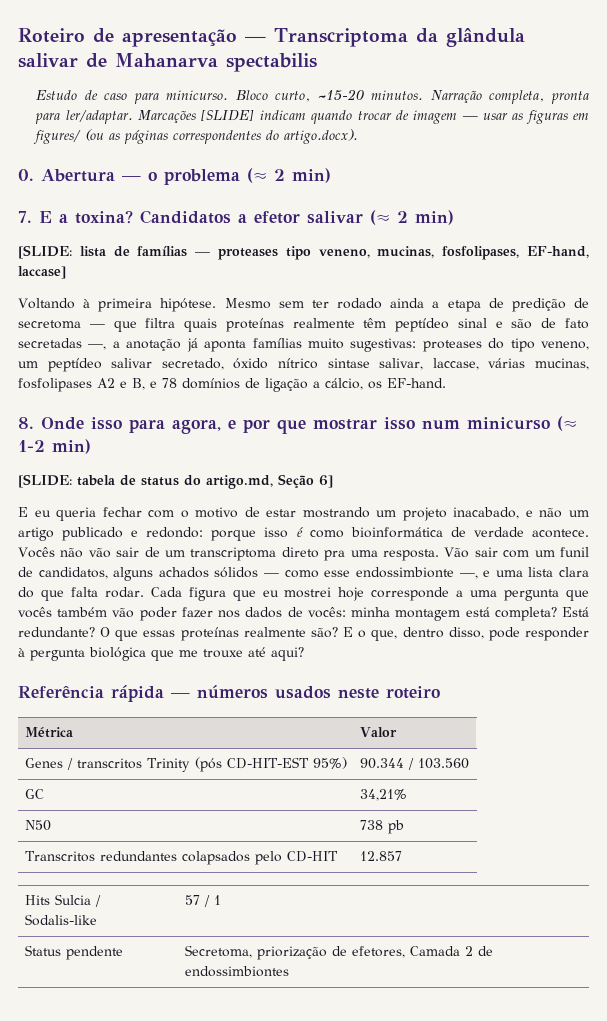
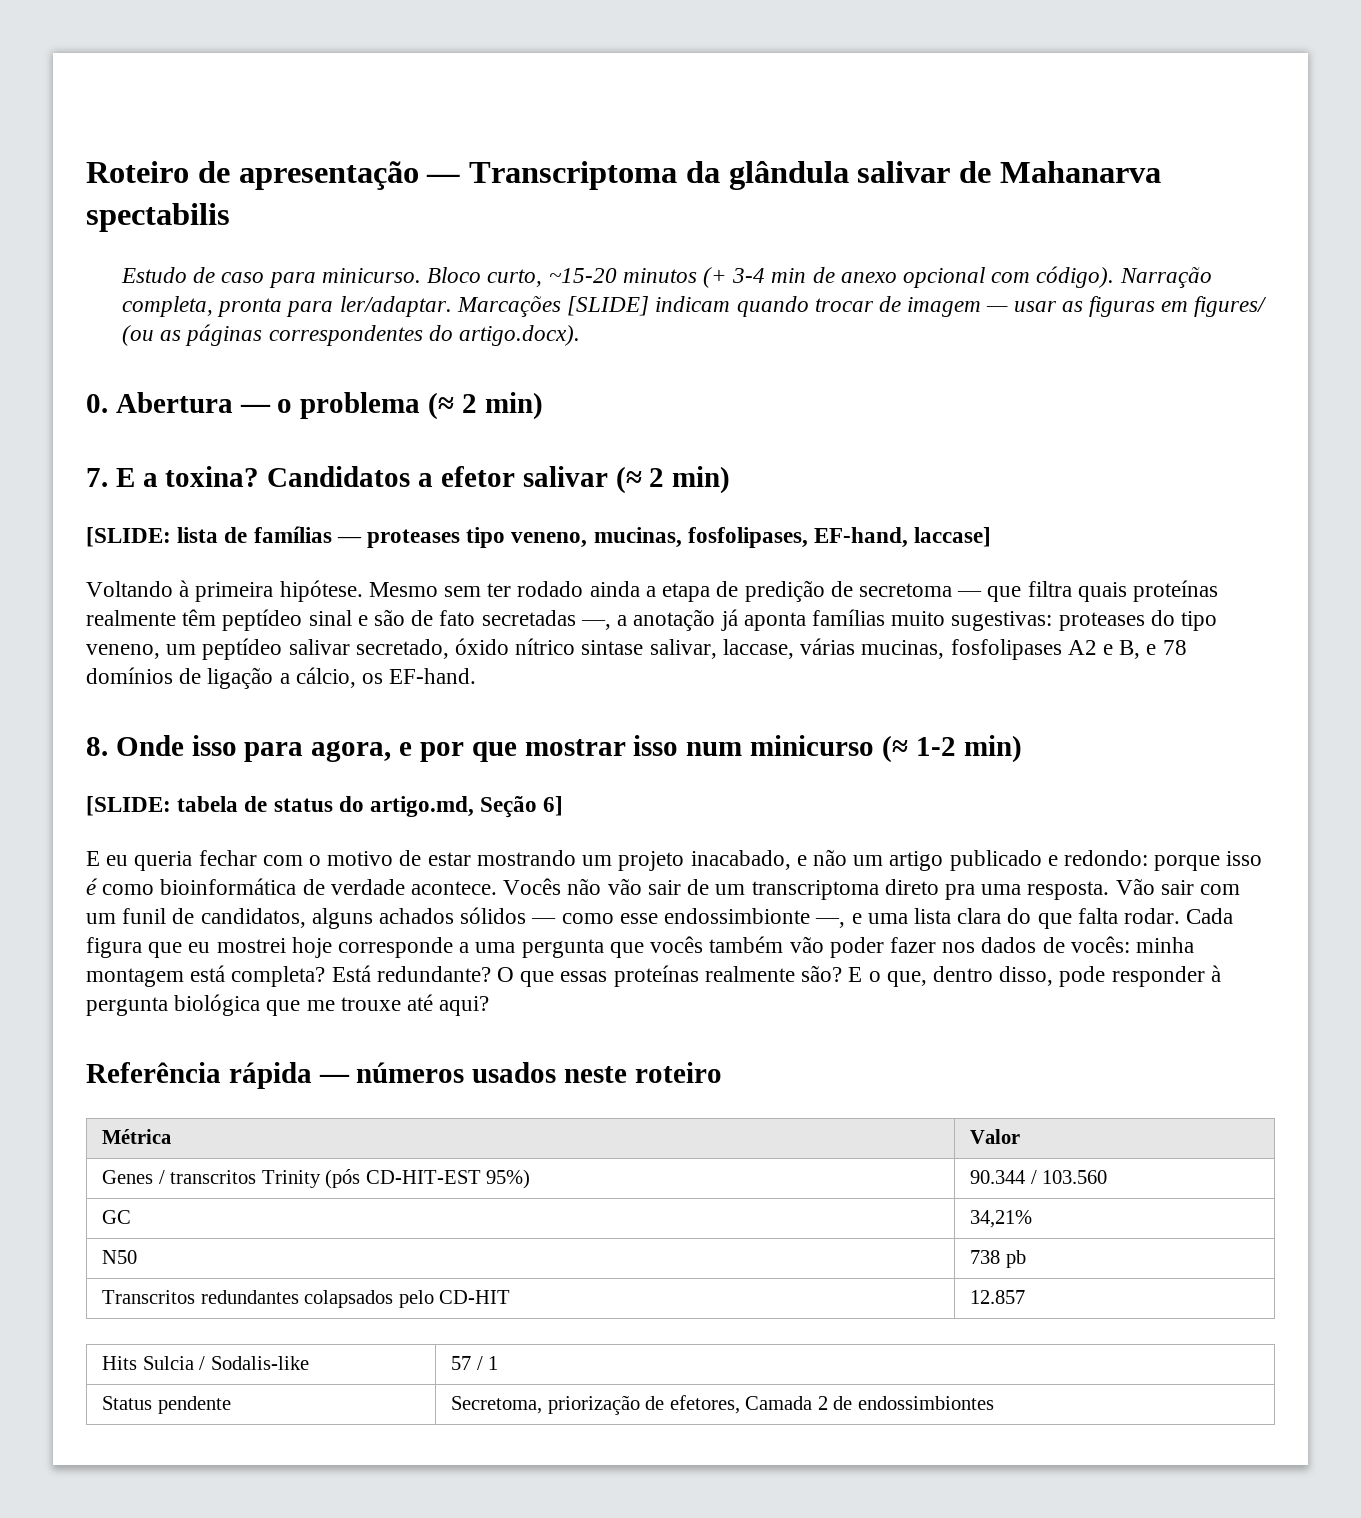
- Bloco curto, ~15-20 minutos.
+ Bloco curto, ~15-20 minutos (+ 3-4 min de anexo opcional com código).

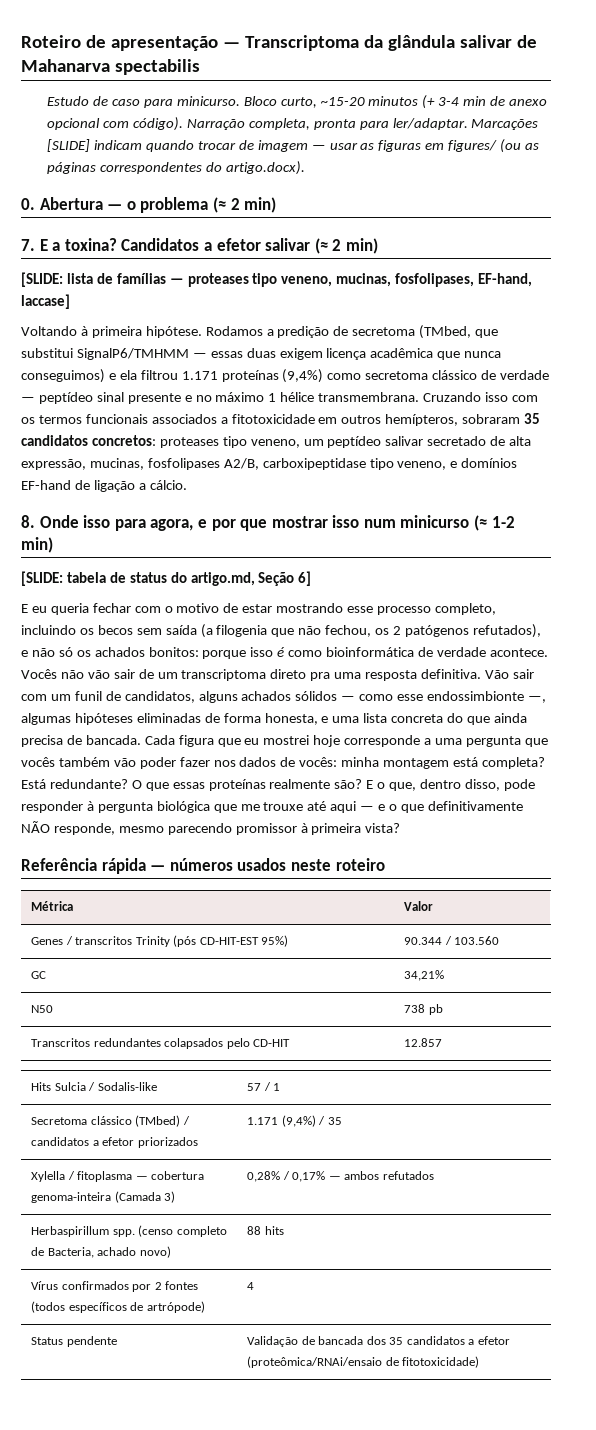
- Mesmo sem ter rodado ainda a etapa de predição de secretoma — que filtra quais proteínas realmente têm peptídeo sinal e são de fato secretadas —, a anotação já aponta famílias muito sugestivas: proteases do tipo veneno, um peptídeo salivar secretado, óxido nítrico sintase salivar, laccase, várias mucinas, fosfolipases A2 e B, e 78 domínios de ligação a cálcio, os EF-hand.
+ Rodamos a predição de secretoma (TMbed, que substitui SignalP6/TMHMM — essas duas exigem licença acadêmica que nunca conseguimos) e ela filtrou 1.171 proteínas (9,4%) como secretoma clássico de verdade — peptídeo sinal presente e no máximo 1 hélice transmembrana. Cruzando isso com os termos funcionais associados a fitotoxicidade em outros hemípteros, sobraram 35 candidatos concretos: proteases tipo veneno, um peptídeo salivar secretado de alta expressão, mucinas, fosfolipases A2/B, carboxipeptidase tipo veneno, e domínios EF-hand de ligação a cálcio.
- E eu queria fechar com o motivo de estar mostrando um projeto inacabado, e não um artigo publicado e redondo: porque isso é como bioinformática de verdade acontece.
+ E eu queria fechar com o motivo de estar mostrando esse processo completo, incluindo os becos sem saída (a filogenia que não fechou, os 2 patógenos refutados), e não só os achados bonitos: porque isso é como bioinformática de verdade acontece.
- Vocês não vão sair de um transcriptoma direto pra uma resposta.
+ Vocês não vão sair de um transcriptoma direto pra uma resposta definitiva.
- Vão sair com um funil de candidatos, alguns achados sólidos — como esse endossimbionte —, e uma lista clara do que falta rodar.
+ Vão sair com um funil de candidatos, alguns achados sólidos — como esse endossimbionte —, algumas hipóteses eliminadas de forma honesta, e uma lista concreta do que ainda precisa de bancada.
- E o que, dentro disso, pode responder à pergunta biológica que me trouxe até aqui?
+ E o que, dentro disso, pode responder à pergunta biológica que me trouxe até aqui — e o que definitivamente NÃO responde, mesmo parecendo promissor à primeira vista?
- Status pendente | Secretoma, priorização de efetores, Camada 2 de endossimbiontes
+ Secretoma clássico (TMbed) / candidatos a efetor priorizados | 1.171 (9,4%) / 35
+ Xylella / fitoplasma — cobertura genoma-inteira (Camada 3) | 0,28% / 0,17% — ambos refutados
+ Herbaspirillum spp. (censo completo de Bacteria, achado novo) | 88 hits
+ Vírus confirmados por 2 fontes (todos específicos de artrópode) | 4
+ Status pendente | Validação de bancada dos 35 candidatos a efetor (proteômica/RNAi/ensaio de fitotoxicidade)

